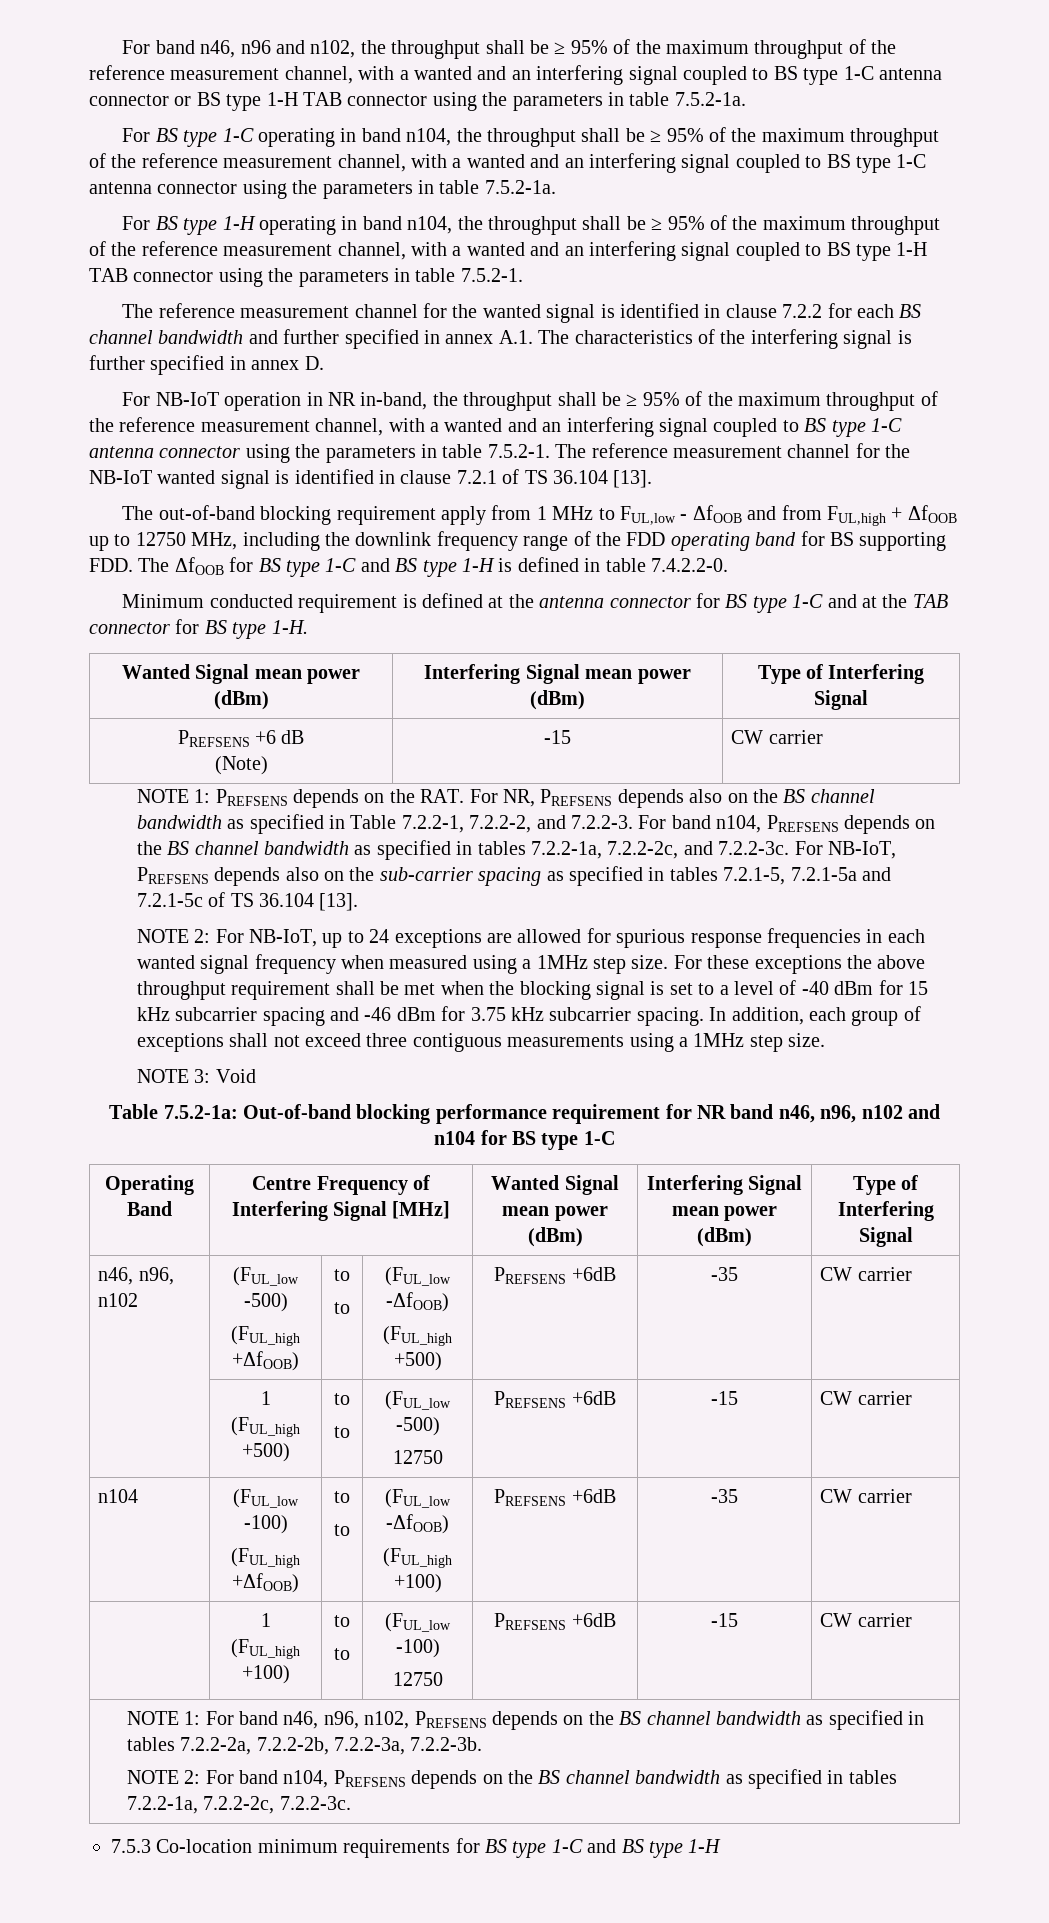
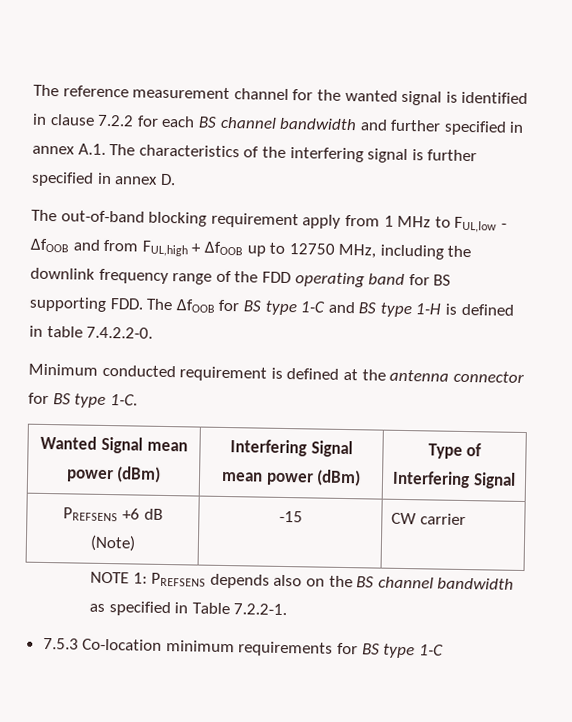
- For band n46, n96 and n102, the throughput shall be ≥ 95% of the maximum throughput of the reference measurement channel, with a wanted and an interfering signal coupled to BS type 1-C antenna connector or BS type 1-H TAB connector using the parameters in table 7.5.2-1a.
- For BS type 1-C operating in band n104, the throughput shall be ≥ 95% of the maximum throughput of the reference measurement channel, with a wanted and an interfering signal coupled to BS type 1-C antenna connector using the parameters in table 7.5.2-1a.
- For BS type 1-H operating in band n104, the throughput shall be ≥ 95% of the maximum throughput of the reference measurement channel, with a wanted and an interfering signal coupled to BS type 1-H TAB connector using the parameters in table 7.5.2-1.
- For NB-IoT operation in NR in-band, the throughput shall be ≥ 95% of the maximum throughput of the reference measurement channel, with a wanted and an interfering signal coupled to BS type 1-C antenna connector using the parameters in table 7.5.2-1. The reference measurement channel for the NB-IoT wanted signal is identified in clause 7.2.1 of TS 36.104 [13].
- Minimum conducted requirement is defined at the antenna connector for BS type 1-C and at the TAB connector for BS type 1-H.
+ Minimum conducted requirement is defined at the antenna connector for BS type 1-C.
- NOTE 1: PREFSENS depends on the RAT. For NR, PREFSENS depends also on the BS channel bandwidth as specified in Table 7.2.2-1, 7.2.2-2, and 7.2.2-3. For band n104, PREFSENS depends on the BS channel bandwidth as specified in tables 7.2.2-1a, 7.2.2-2c, and 7.2.2-3c. For NB-IoT, PREFSENS depends also on the sub-carrier spacing as specified in tables 7.2.1-5, 7.2.1-5a and 7.2.1-5c of TS 36.104 [13].
- NOTE 2: For NB-IoT, up to 24 exceptions are allowed for spurious response frequencies in each wanted signal frequency when measured using a 1MHz step size. For these exceptions the above throughput requirement shall be met when the blocking signal is set to a level of -40 dBm for 15 kHz subcarrier spacing and -46 dBm for 3.75 kHz subcarrier spacing. In addition, each group of exceptions shall not exceed three contiguous measurements using a 1MHz step size.
- NOTE 3: Void
- Table 7.5.2-1a: Out-of-band blocking performance requirement for NR band n46, n96, n102 and n104 for BS type 1-C
- Operating Band | Centre Frequency of Interfering Signal [MHz] | Wanted Signal mean power (dBm) | Interfering Signal mean power (dBm) | Type of Interfering Signal
- n46, n96, n102 | (FUL_low -500)
- (FUL_high +ΔfOOB) | to
- to | (FUL_low -ΔfOOB)
- (FUL_high +500) | PREFSENS +6dB | -35 | CW carrier
- | 1
- (FUL_high +500) | to
- to | (FUL_low -500)
- 12750 | PREFSENS +6dB | -15 | CW carrier
- n104 | (FUL_low -100)
- (FUL_high +ΔfOOB) | to
- to | (FUL_low -ΔfOOB)
- (FUL_high +100) | PREFSENS +6dB | -35 | CW carrier
- | 1
- (FUL_high +100) | to
- to | (FUL_low -100)
- 12750 | PREFSENS +6dB | -15 | CW carrier
- NOTE 1: For band n46, n96, n102, PREFSENS depends on the BS channel bandwidth as specified in tables 7.2.2-2a, 7.2.2-2b, 7.2.2-3a, 7.2.2-3b.
- NOTE 2: For band n104, PREFSENS depends on the BS channel bandwidth as specified in tables 7.2.2-1a, 7.2.2-2c, 7.2.2-3c.
+ NOTE 1: PREFSENS depends also on the BS channel bandwidth as specified in Table 7.2.2-1.
- 7.5.3 Co-location minimum requirements for BS type 1-C and BS type 1-H
+ 7.5.3 Co-location minimum requirements for BS type 1-C

